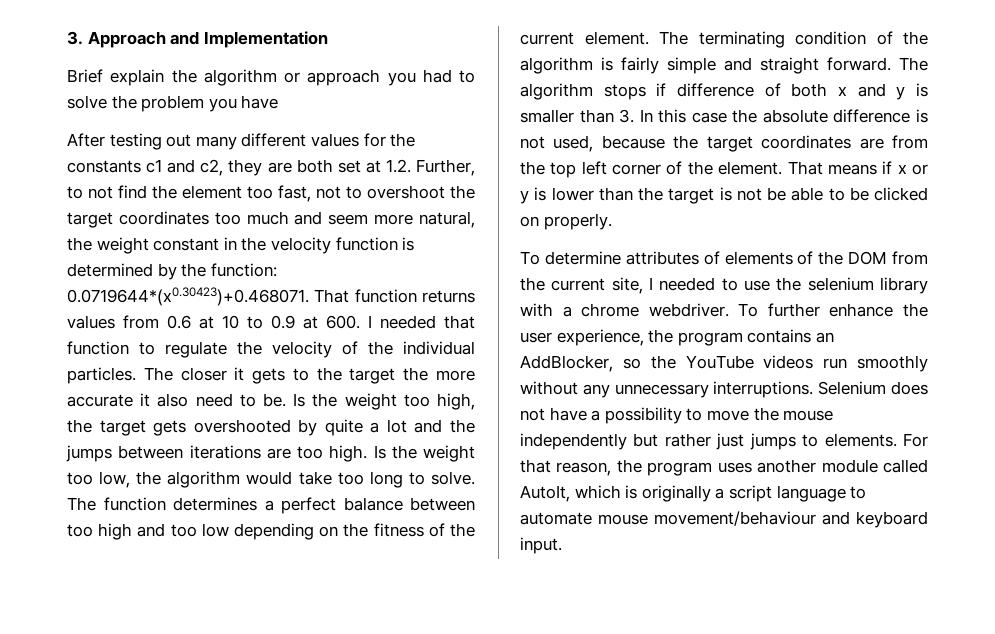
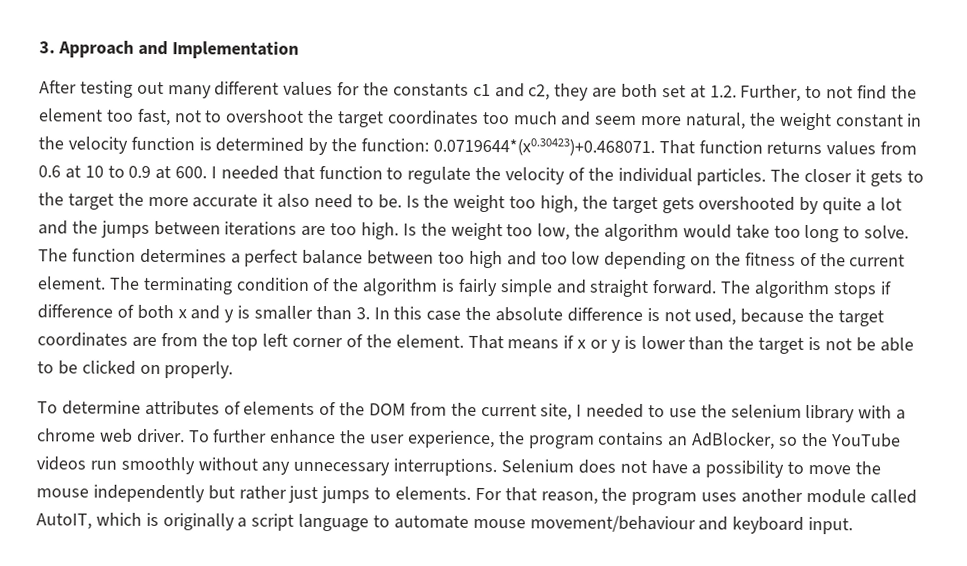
- Brief explain the algorithm or approach you had to solve the problem you have
- To determine attributes of elements of the DOM from the current site, I needed to use the selenium library with a chrome webdriver.
+ To determine attributes of elements of the DOM from the current site, I needed to use the selenium library with a chrome web driver.
- To further enhance the user experience, the program contains an AddBlocker, so the YouTube videos run smoothly without any unnecessary interruptions.
+ To further enhance the user experience, the program contains an AdBlocker, so the YouTube videos run smoothly without any unnecessary interruptions.
- For that reason, the program uses another module called AutoIt, which is originally a script language to automate mouse movement/behaviour and keyboard input.
+ For that reason, the program uses another module called AutoIT, which is originally a script language to automate mouse movement/behaviour and keyboard input.

